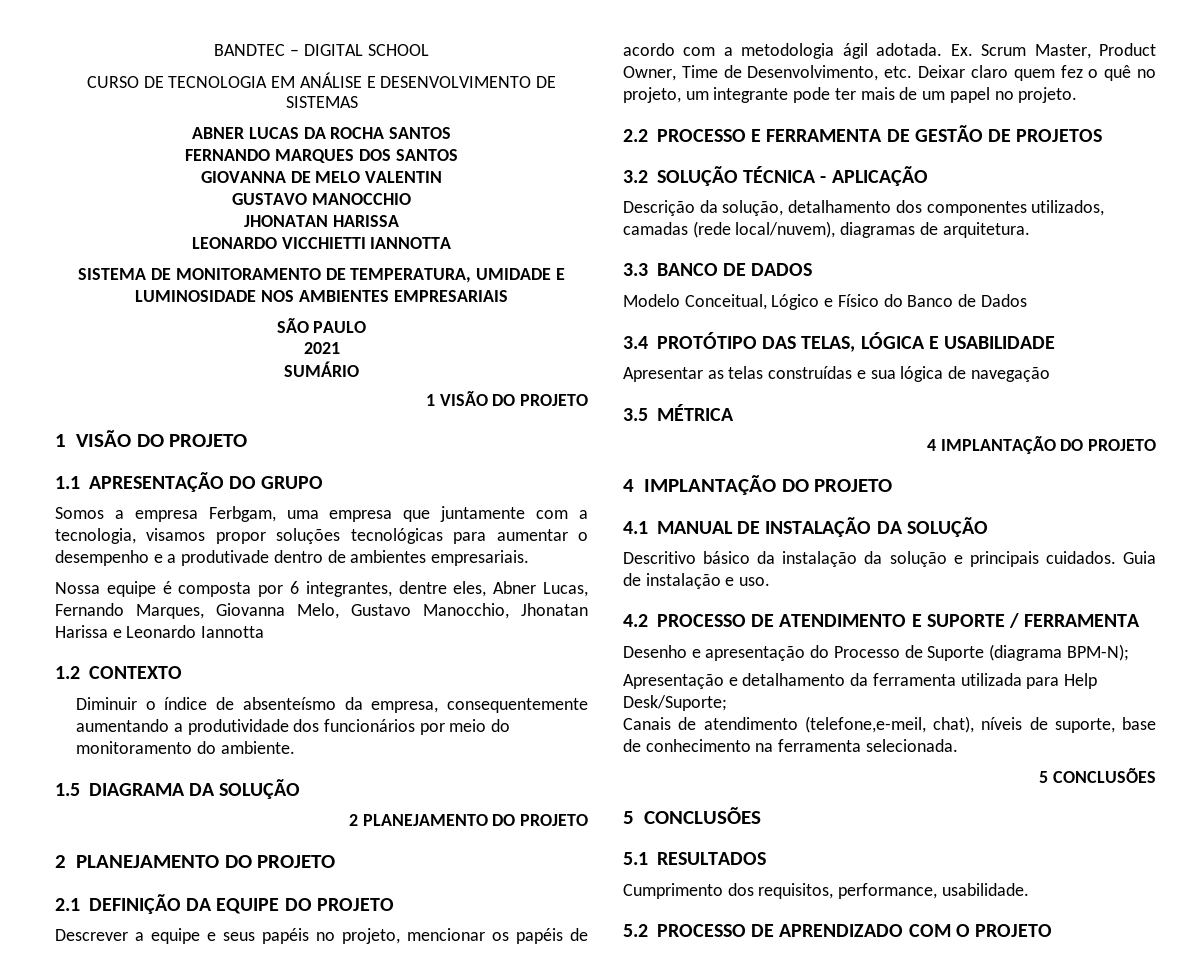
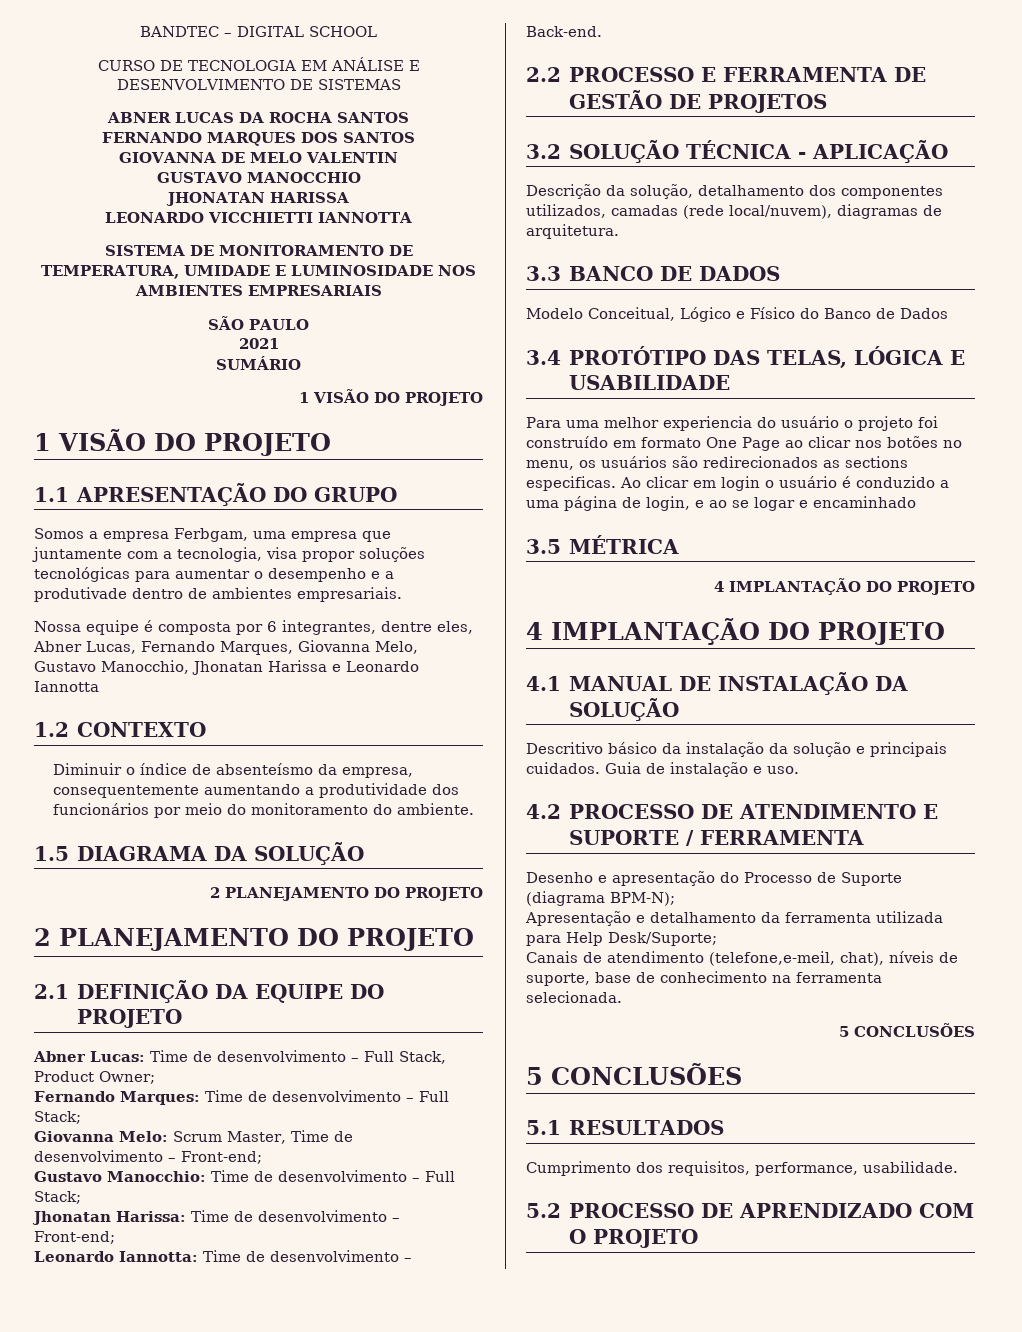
- Somos a empresa Ferbgam, uma empresa que juntamente com a tecnologia, visamos propor soluções tecnológicas para aumentar o desempenho e a produtivade dentro de ambientes empresariais.
+ Somos a empresa Ferbgam, uma empresa que juntamente com a tecnologia, visa propor soluções tecnológicas para aumentar o desempenho e a produtivade dentro de ambientes empresariais.
- Descrever a equipe e seus papéis no projeto, mencionar os papéis de acordo com a metodologia ágil adotada. Ex. Scrum Master, Product Owner, Time de Desenvolvimento, etc. Deixar claro quem fez o quê no projeto, um integrante pode ter mais de um papel no projeto.
+ Abner Lucas: Time de desenvolvimento – Full Stack, Product Owner;
+ Fernando Marques: Time de desenvolvimento – Full Stack;
+ Giovanna Melo: Scrum Master, Time de desenvolvimento – Front-end;
+ Gustavo Manocchio: Time de desenvolvimento – Full Stack;
+ Jhonatan Harissa: Time de desenvolvimento – Front-end;
+ Leonardo Iannotta: Time de desenvolvimento – Back-end.
- Apresentar as telas construídas e sua lógica de navegação
+ Para uma melhor experiencia do usuário o projeto foi construído em formato One Page ao clicar nos botões no menu, os usuários são redirecionados as sections especificas. Ao clicar em login o usuário é conduzido a uma página de login, e ao se logar e encaminhado

